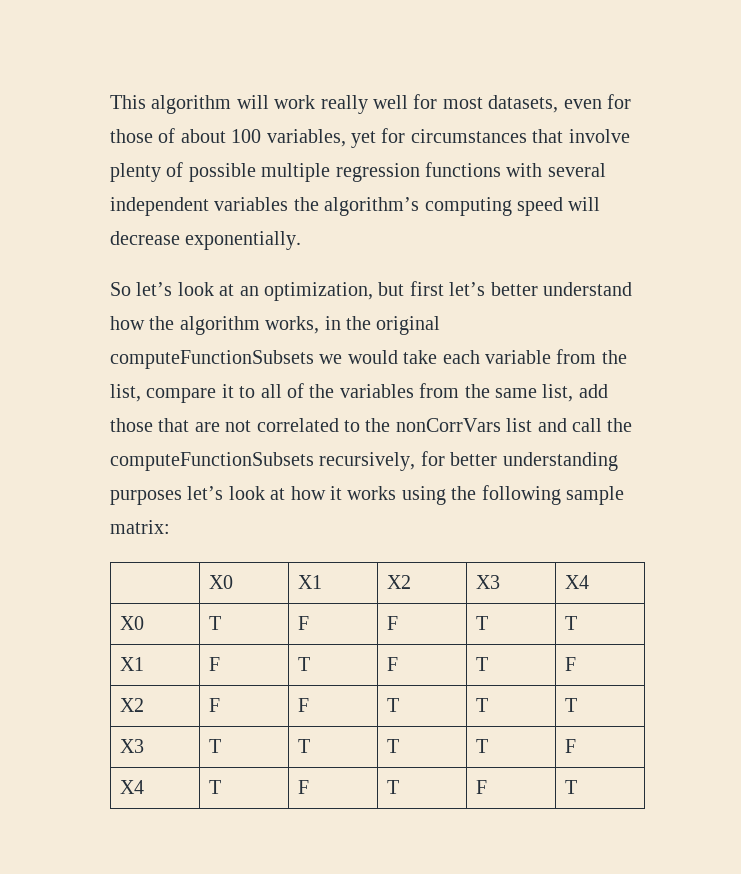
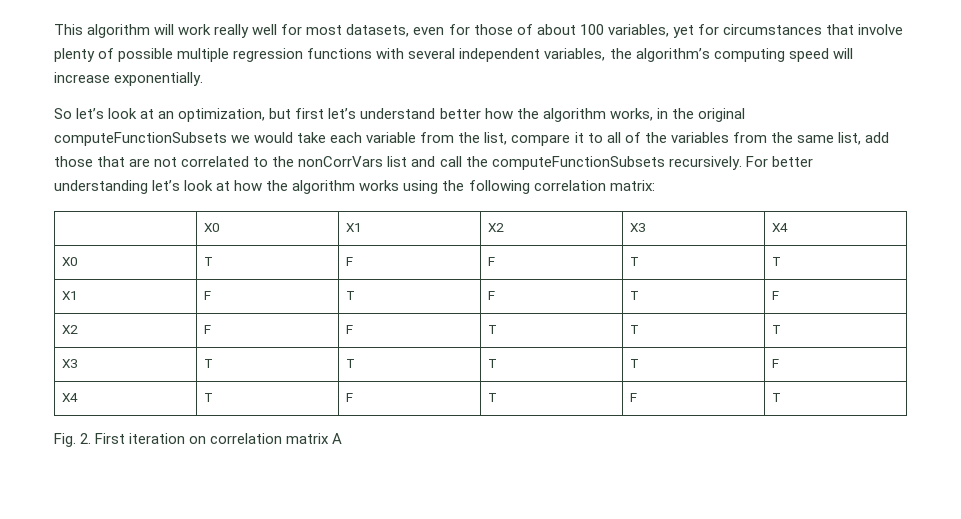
- This algorithm will work really well for most datasets, even for those of about 100 variables, yet for circumstances that involve plenty of possible multiple regression functions with several independent variables the algorithm’s computing speed will decrease exponentially.
+ This algorithm will work really well for most datasets, even for those of about 100 variables, yet for circumstances that involve plenty of possible multiple regression functions with several independent variables, the algorithm’s computing speed will increase exponentially.
- So let’s look at an optimization, but first let’s better understand how the algorithm works, in the original computeFunctionSubsets we would take each variable from the list, compare it to all of the variables from the same list, add those that are not correlated to the nonCorrVars list and call the computeFunctionSubsets recursively, for better understanding purposes let’s look at how it works using the following sample matrix:
+ So let’s look at an optimization, but first let’s understand better how the algorithm works, in the original computeFunctionSubsets we would take each variable from the list, compare it to all of the variables from the same list, add those that are not correlated to the nonCorrVars list and call the computeFunctionSubsets recursively. For better understanding let’s look at how the algorithm works using the following correlation matrix:
+ Fig. 2. First iteration on correlation matrix A

